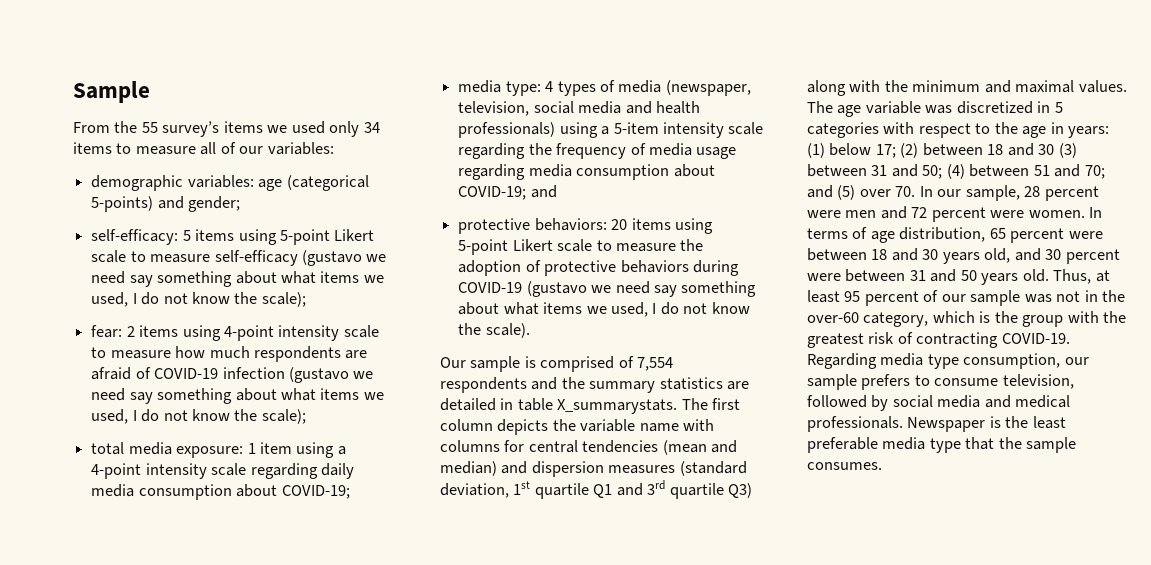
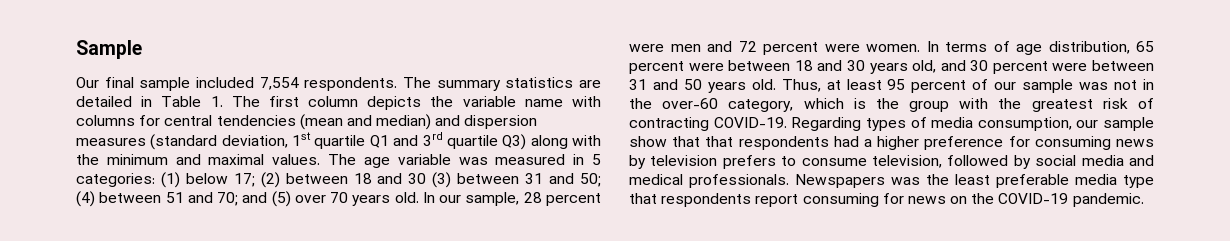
- From the 55 survey’s items we used only 34 items to measure all of our variables:
- demographic variables: age (categorical 5-points) and gender;
- self-efficacy: 5 items using 5-point Likert scale to measure self-efficacy (gustavo we need say something about what items we used, I do not know the scale);
- fear: 2 items using 4-point intensity scale to measure how much respondents are afraid of COVID-19 infection (gustavo we need say something about what items we used, I do not know the scale);
- total media exposure: 1 item using a 4-point intensity scale regarding daily media consumption about COVID-19;
- media type: 4 types of media (newspaper, television, social media and health professionals) using a 5-item intensity scale regarding the frequency of media usage regarding media consumption about COVID-19; and
- protective behaviors: 20 items using 5-point Likert scale to measure the adoption of protective behaviors during COVID-19 (gustavo we need say something about what items we used, I do not know the scale).
- Our sample is comprised of 7,554 respondents and the summary statistics are detailed in table X_summarystats. The first column depicts the variable name with columns for central tendencies (mean and median) and dispersion measures (standard deviation, 1st quartile Q1 and 3rd quartile Q3) along with the minimum and maximal values.
+ Our final sample included 7,554 respondents. The summary statistics are detailed in Table 1. The first column depicts the variable name with columns for central tendencies (mean and median) and dispersion measures (standard deviation, 1st quartile Q1 and 3rd quartile Q3) along with the minimum and maximal values.
- The age variable was discretized in 5 categories with respect to the age in years: (1) below 17; (2) between 18 and 30 (3) between 31 and 50; (4) between 51 and 70; and (5) over 70. In our sample, 28 percent were men and 72 percent were women.
+ The age variable was measured in 5 categories: (1) below 17; (2) between 18 and 30 (3) between 31 and 50; (4) between 51 and 70; and (5) over 70 years old. In our sample, 28 percent were men and 72 percent were women.
- Regarding media type consumption, our sample prefers to consume television, followed by social media and medical professionals.
+ Regarding types of media consumption, our sample show that that respondents had a higher preference for consuming news by television prefers to consume television, followed by social media and medical professionals.
- Newspaper is the least preferable media type that the sample consumes.
+ Newspapers was the least preferable media type that respondents report consuming for news on the COVID-19 pandemic.

